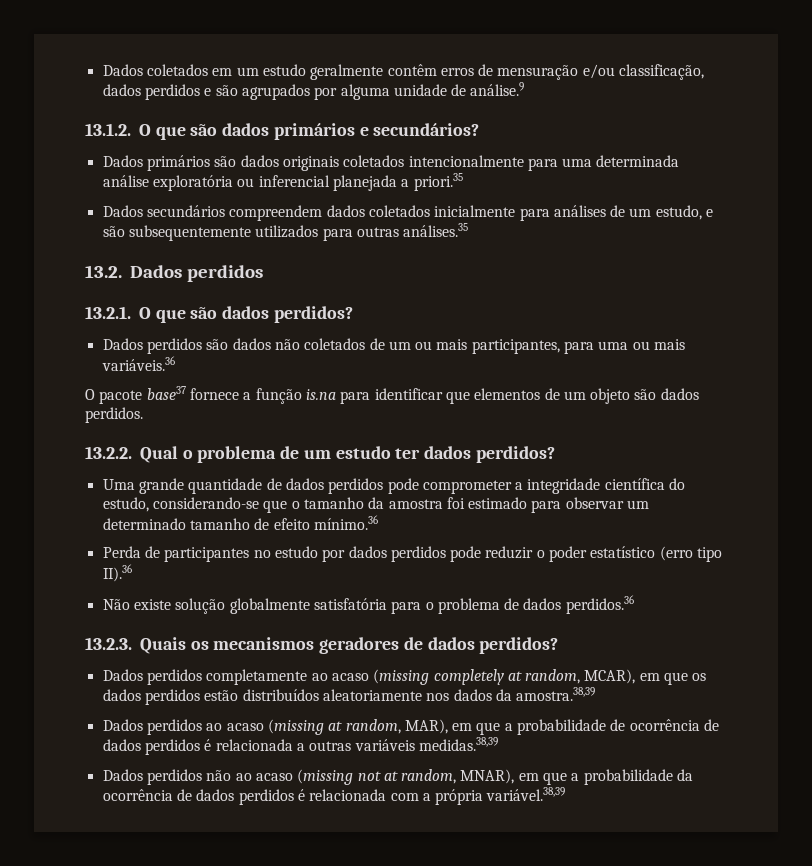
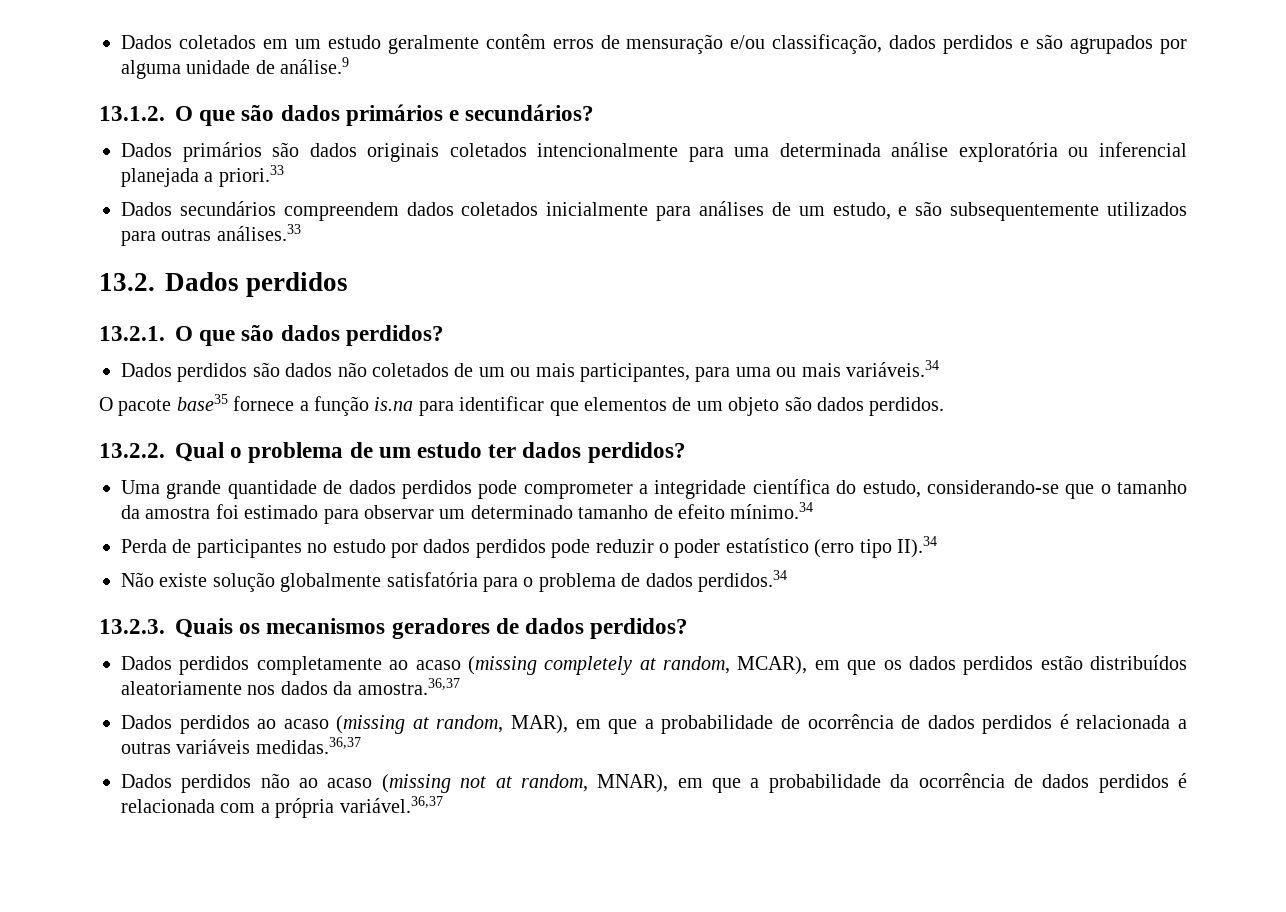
- Dados primários são dados originais coletados intencionalmente para uma determinada análise exploratória ou inferencial planejada a priori.35
+ Dados primários são dados originais coletados intencionalmente para uma determinada análise exploratória ou inferencial planejada a priori.33
- Dados secundários compreendem dados coletados inicialmente para análises de um estudo, e são subsequentemente utilizados para outras análises.35
+ Dados secundários compreendem dados coletados inicialmente para análises de um estudo, e são subsequentemente utilizados para outras análises.33
- Dados perdidos são dados não coletados de um ou mais participantes, para uma ou mais variáveis.36
+ Dados perdidos são dados não coletados de um ou mais participantes, para uma ou mais variáveis.34
- O pacote base37 fornece a função is.na para identificar que elementos de um objeto são dados perdidos.
+ O pacote base35 fornece a função is.na para identificar que elementos de um objeto são dados perdidos.
- Uma grande quantidade de dados perdidos pode comprometer a integridade científica do estudo, considerando-se que o tamanho da amostra foi estimado para observar um determinado tamanho de efeito mínimo.36
+ Uma grande quantidade de dados perdidos pode comprometer a integridade científica do estudo, considerando-se que o tamanho da amostra foi estimado para observar um determinado tamanho de efeito mínimo.34
- Perda de participantes no estudo por dados perdidos pode reduzir o poder estatístico (erro tipo II).36
+ Perda de participantes no estudo por dados perdidos pode reduzir o poder estatístico (erro tipo II).34
- Não existe solução globalmente satisfatória para o problema de dados perdidos.36
+ Não existe solução globalmente satisfatória para o problema de dados perdidos.34
- Dados perdidos completamente ao acaso (missing completely at random, MCAR), em que os dados perdidos estão distribuídos aleatoriamente nos dados da amostra.38,39
+ Dados perdidos completamente ao acaso (missing completely at random, MCAR), em que os dados perdidos estão distribuídos aleatoriamente nos dados da amostra.36,37
- Dados perdidos ao acaso (missing at random, MAR), em que a probabilidade de ocorrência de dados perdidos é relacionada a outras variáveis medidas.38,39
+ Dados perdidos ao acaso (missing at random, MAR), em que a probabilidade de ocorrência de dados perdidos é relacionada a outras variáveis medidas.36,37
- Dados perdidos não ao acaso (missing not at random, MNAR), em que a probabilidade da ocorrência de dados perdidos é relacionada com a própria variável.38,39
+ Dados perdidos não ao acaso (missing not at random, MNAR), em que a probabilidade da ocorrência de dados perdidos é relacionada com a própria variável.36,37

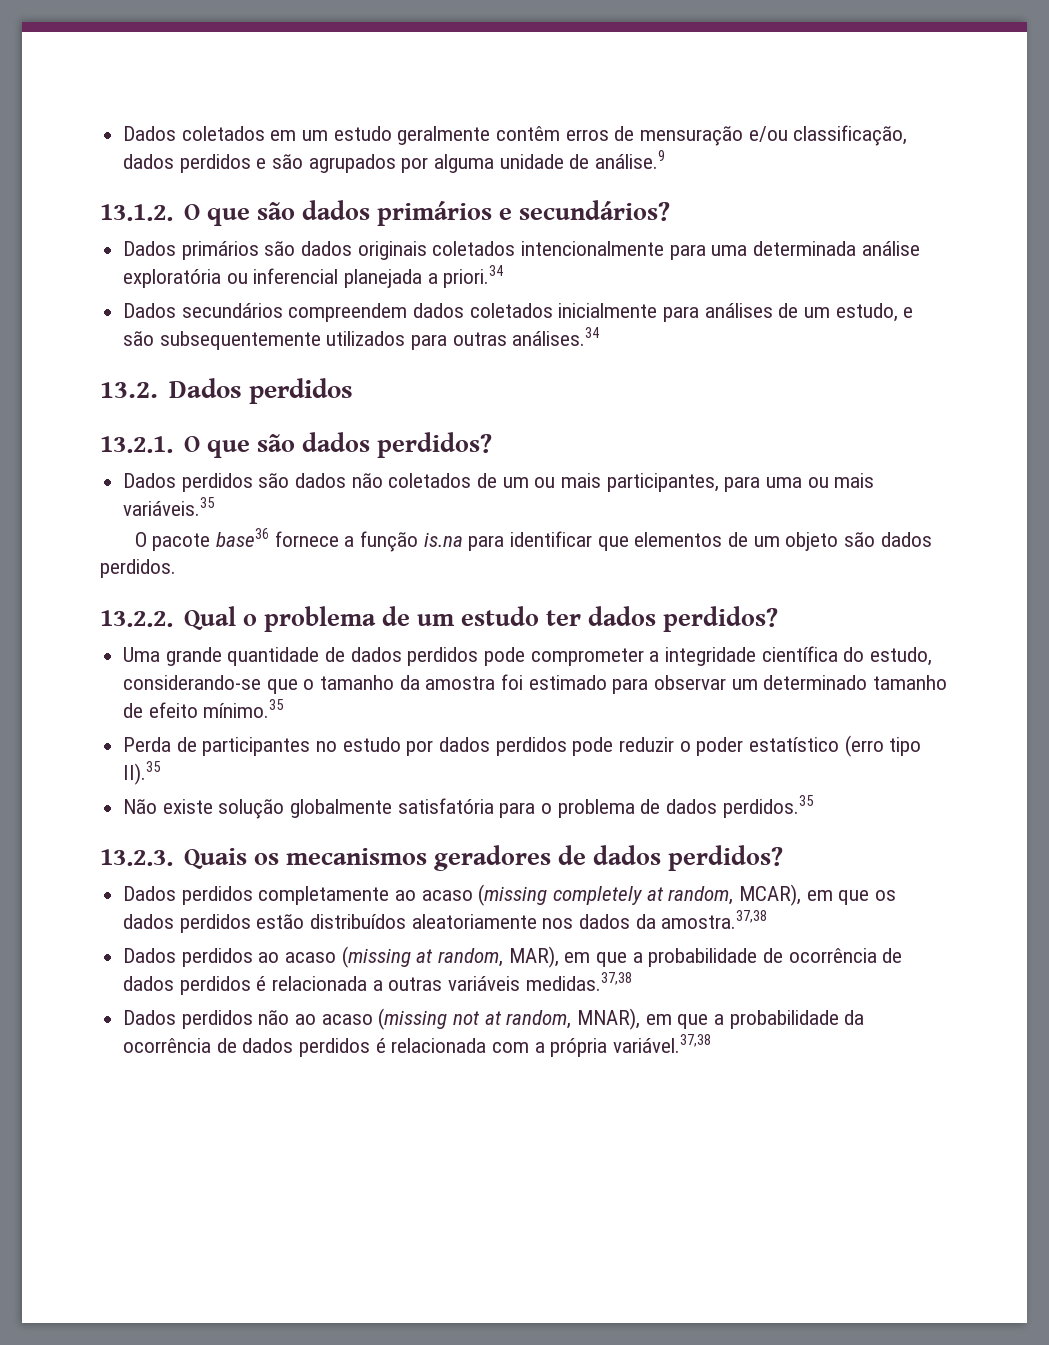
- Dados primários são dados originais coletados intencionalmente para uma determinada análise exploratória ou inferencial planejada a priori.33
+ Dados primários são dados originais coletados intencionalmente para uma determinada análise exploratória ou inferencial planejada a priori.34
- Dados secundários compreendem dados coletados inicialmente para análises de um estudo, e são subsequentemente utilizados para outras análises.33
+ Dados secundários compreendem dados coletados inicialmente para análises de um estudo, e são subsequentemente utilizados para outras análises.34
- Dados perdidos são dados não coletados de um ou mais participantes, para uma ou mais variáveis.34
+ Dados perdidos são dados não coletados de um ou mais participantes, para uma ou mais variáveis.35
- O pacote base35 fornece a função is.na para identificar que elementos de um objeto são dados perdidos.
+ O pacote base36 fornece a função is.na para identificar que elementos de um objeto são dados perdidos.
- Uma grande quantidade de dados perdidos pode comprometer a integridade científica do estudo, considerando-se que o tamanho da amostra foi estimado para observar um determinado tamanho de efeito mínimo.34
+ Uma grande quantidade de dados perdidos pode comprometer a integridade científica do estudo, considerando-se que o tamanho da amostra foi estimado para observar um determinado tamanho de efeito mínimo.35
- Perda de participantes no estudo por dados perdidos pode reduzir o poder estatístico (erro tipo II).34
+ Perda de participantes no estudo por dados perdidos pode reduzir o poder estatístico (erro tipo II).35
- Não existe solução globalmente satisfatória para o problema de dados perdidos.34
+ Não existe solução globalmente satisfatória para o problema de dados perdidos.35
- Dados perdidos completamente ao acaso (missing completely at random, MCAR), em que os dados perdidos estão distribuídos aleatoriamente nos dados da amostra.36,37
+ Dados perdidos completamente ao acaso (missing completely at random, MCAR), em que os dados perdidos estão distribuídos aleatoriamente nos dados da amostra.37,38
- Dados perdidos ao acaso (missing at random, MAR), em que a probabilidade de ocorrência de dados perdidos é relacionada a outras variáveis medidas.36,37
+ Dados perdidos ao acaso (missing at random, MAR), em que a probabilidade de ocorrência de dados perdidos é relacionada a outras variáveis medidas.37,38
- Dados perdidos não ao acaso (missing not at random, MNAR), em que a probabilidade da ocorrência de dados perdidos é relacionada com a própria variável.36,37
+ Dados perdidos não ao acaso (missing not at random, MNAR), em que a probabilidade da ocorrência de dados perdidos é relacionada com a própria variável.37,38

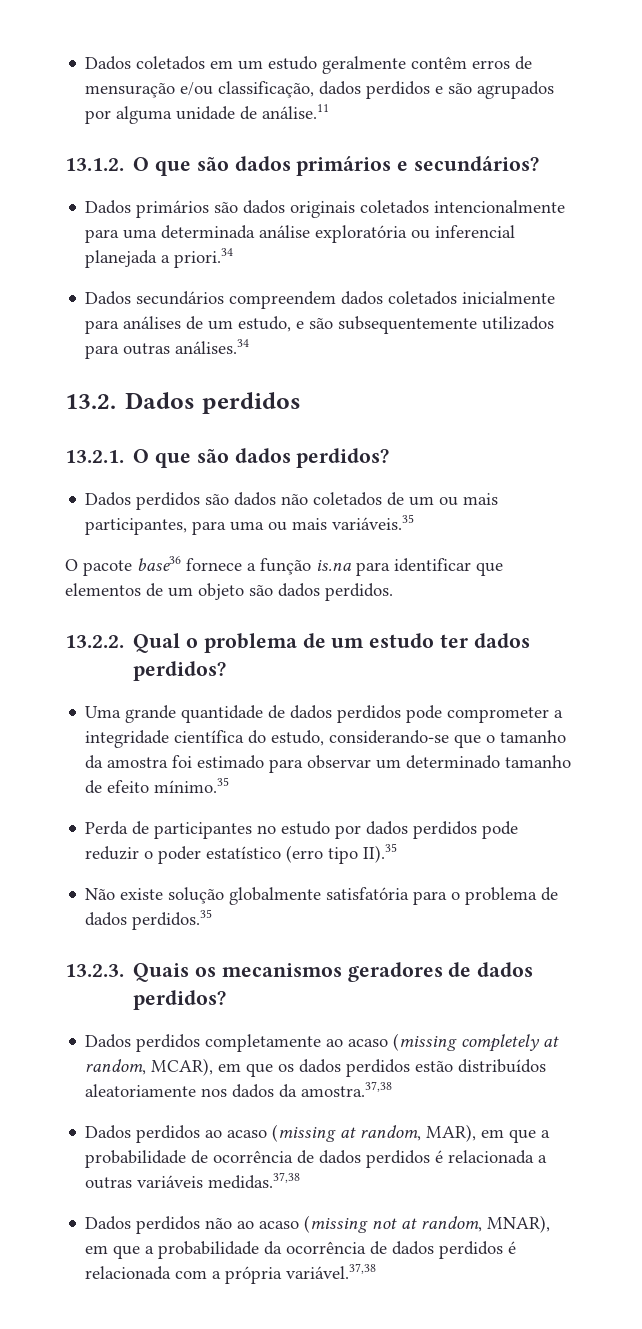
- Dados coletados em um estudo geralmente contêm erros de mensuração e/ou classificação, dados perdidos e são agrupados por alguma unidade de análise.9
+ Dados coletados em um estudo geralmente contêm erros de mensuração e/ou classificação, dados perdidos e são agrupados por alguma unidade de análise.11

